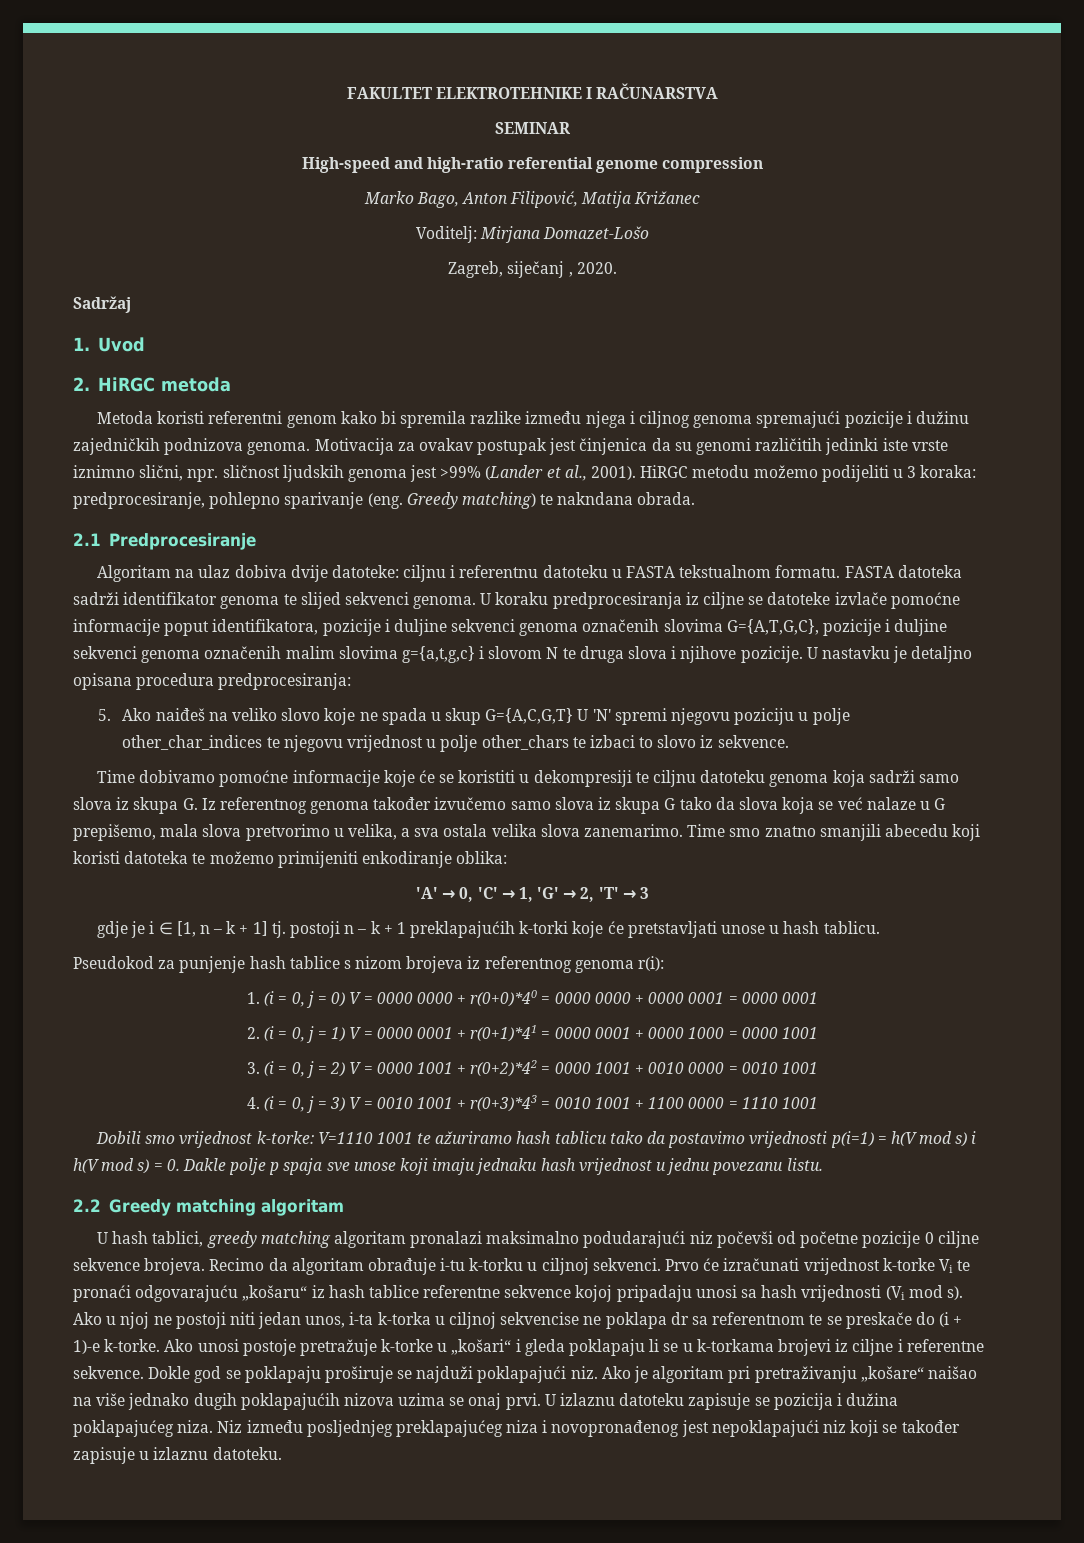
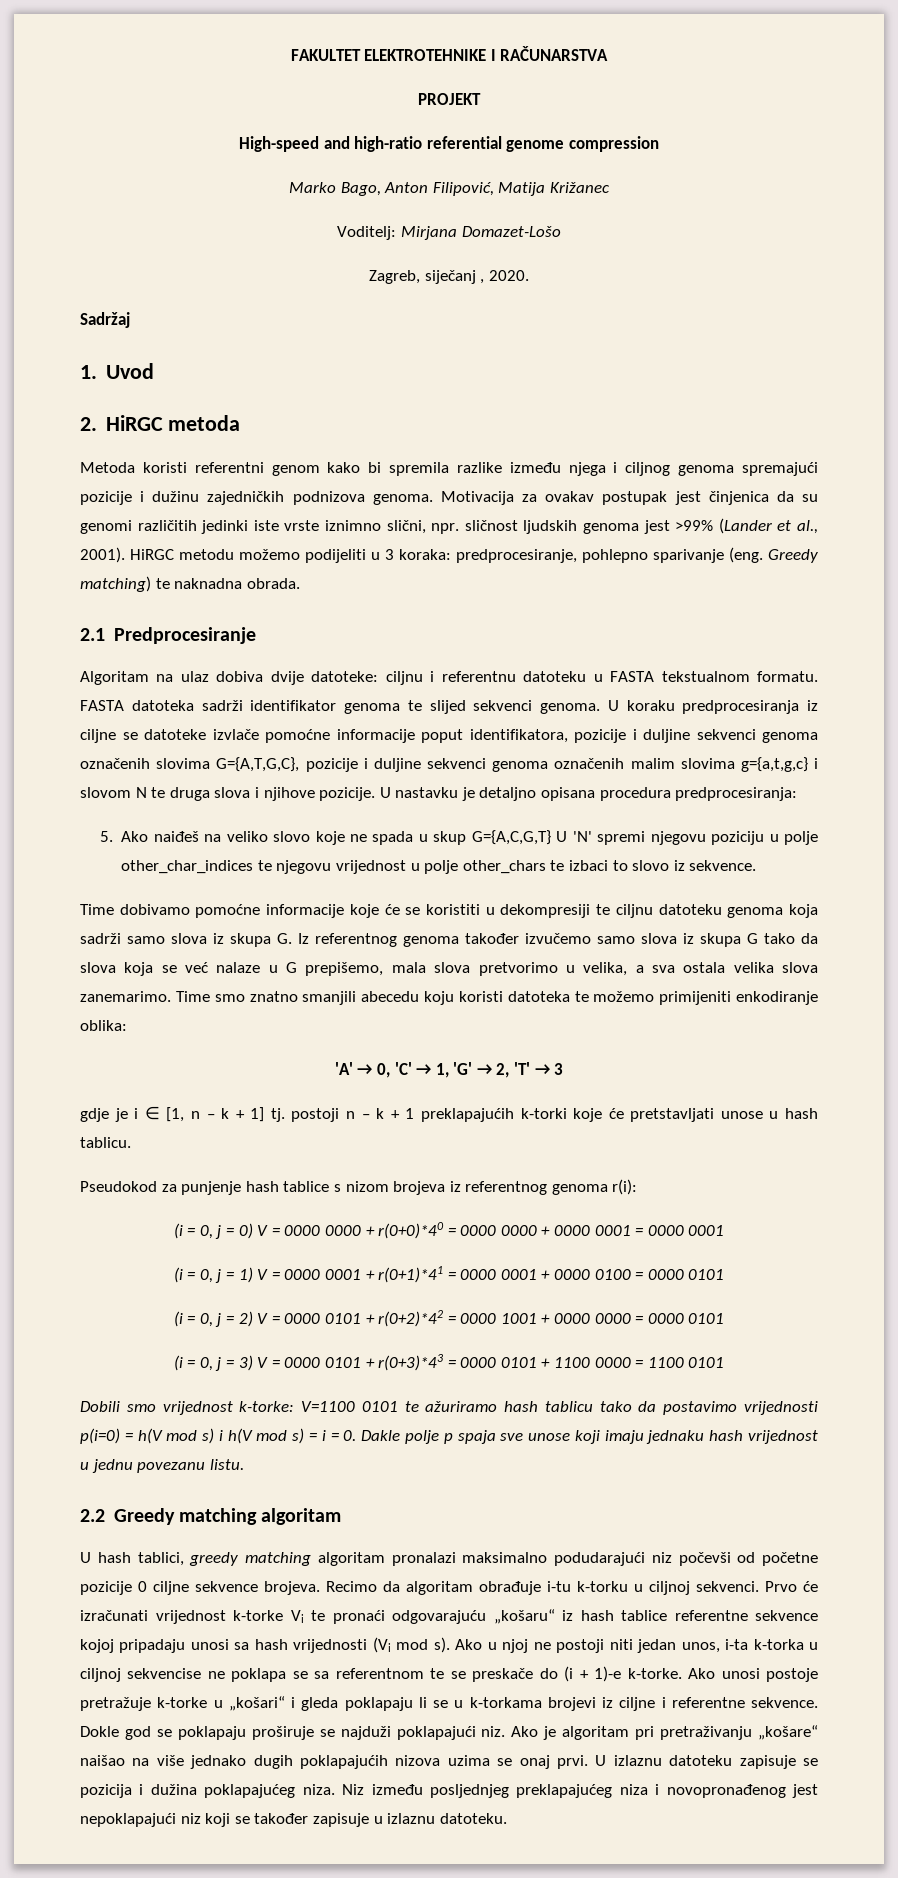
- SEMINAR
+ PROJEKT
- Greedy matching) te nakndana obrada.
+ Greedy matching) te naknadna obrada.
- Time smo znatno smanjili abecedu koji koristi datoteka te možemo primijeniti enkodiranje oblika:
+ Time smo znatno smanjili abecedu koju koristi datoteka te možemo primijeniti enkodiranje oblika:
- 1. (i = 0, j = 0) V = 0000 0000 + r(0+0)*40 = 0000 0000 + 0000 0001 = 0000 0001
+ (i = 0, j = 0) V = 0000 0000 + r(0+0)*40 = 0000 0000 + 0000 0001 = 0000 0001
- 2. (i = 0, j = 1) V = 0000 0001 + r(0+1)*41 = 0000 0001 + 0000 1000 = 0000 1001
- 3. (i = 0, j = 2) V = 0000 1001 + r(0+2)*42 = 0000 1001 + 0010 0000 = 0010 1001
- 4. (i = 0, j = 3) V = 0010 1001 + r(0+3)*43 = 0010 1001 + 1100 0000 = 1110 1001
+ (i = 0, j = 1) V = 0000 0001 + r(0+1)*41 = 0000 0001 + 0000 0100 = 0000 0101
+ (i = 0, j = 2) V = 0000 0101 + r(0+2)*42 = 0000 1001 + 0000 0000 = 0000 0101
+ (i = 0, j = 3) V = 0000 0101 + r(0+3)*43 = 0000 0101 + 1100 0000 = 1100 0101
- Dobili smo vrijednost k-torke: V=1110 1001 te ažuriramo hash tablicu tako da postavimo vrijednosti p(i=1) = h(V mod s) i h(V mod s) = 0. Dakle polje p spaja sve unose koji imaju jednaku hash vrijednost u jednu povezanu listu.
+ Dobili smo vrijednost k-torke: V=1100 0101 te ažuriramo hash tablicu tako da postavimo vrijednosti p(i=0) = h(V mod s) i h(V mod s) = i = 0. Dakle polje p spaja sve unose koji imaju jednaku hash vrijednost u jednu povezanu listu.
- Ako u njoj ne postoji niti jedan unos, i-ta k-torka u ciljnoj sekvencise ne poklapa dr sa referentnom te se preskače do (i + 1)-e k-torke.
+ Ako u njoj ne postoji niti jedan unos, i-ta k-torka u ciljnoj sekvencise ne poklapa se sa referentnom te se preskače do (i + 1)-e k-torke.

